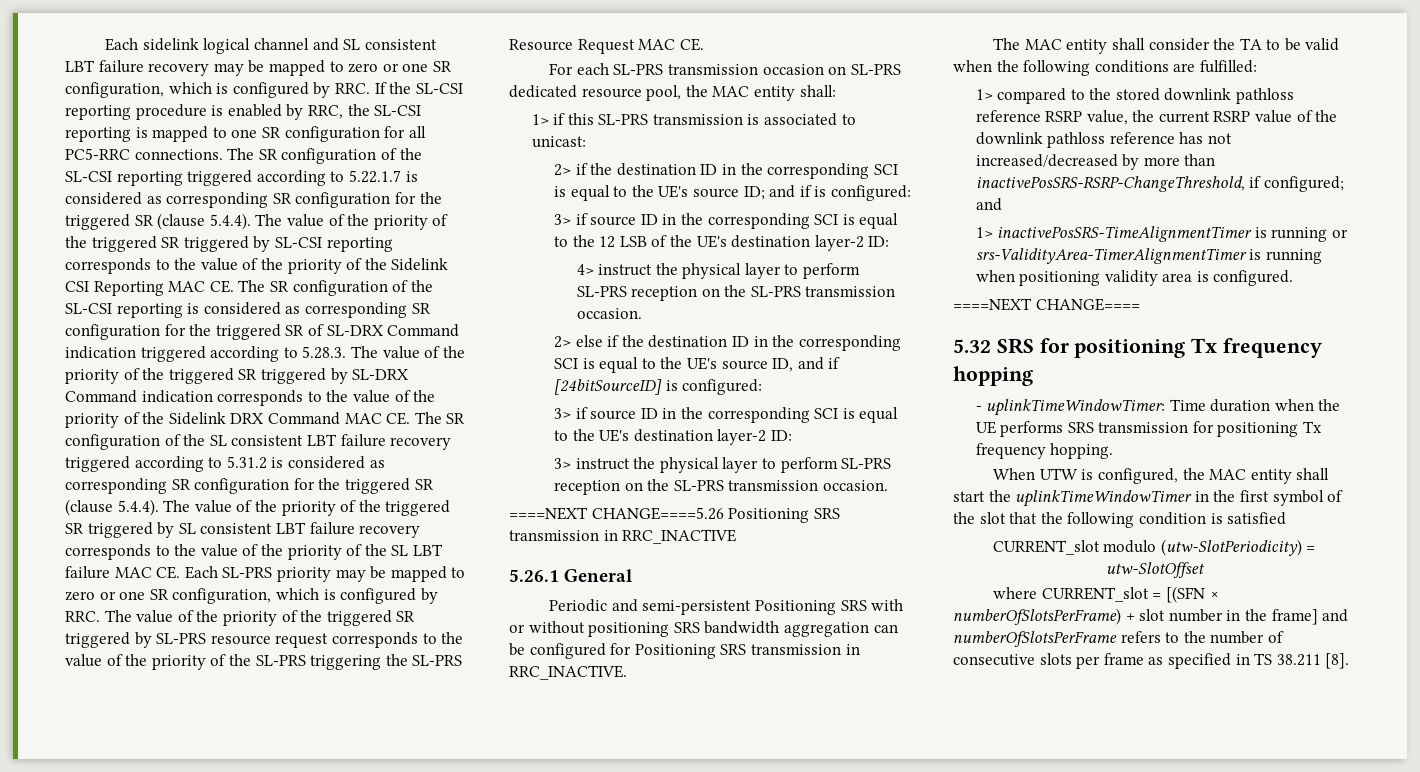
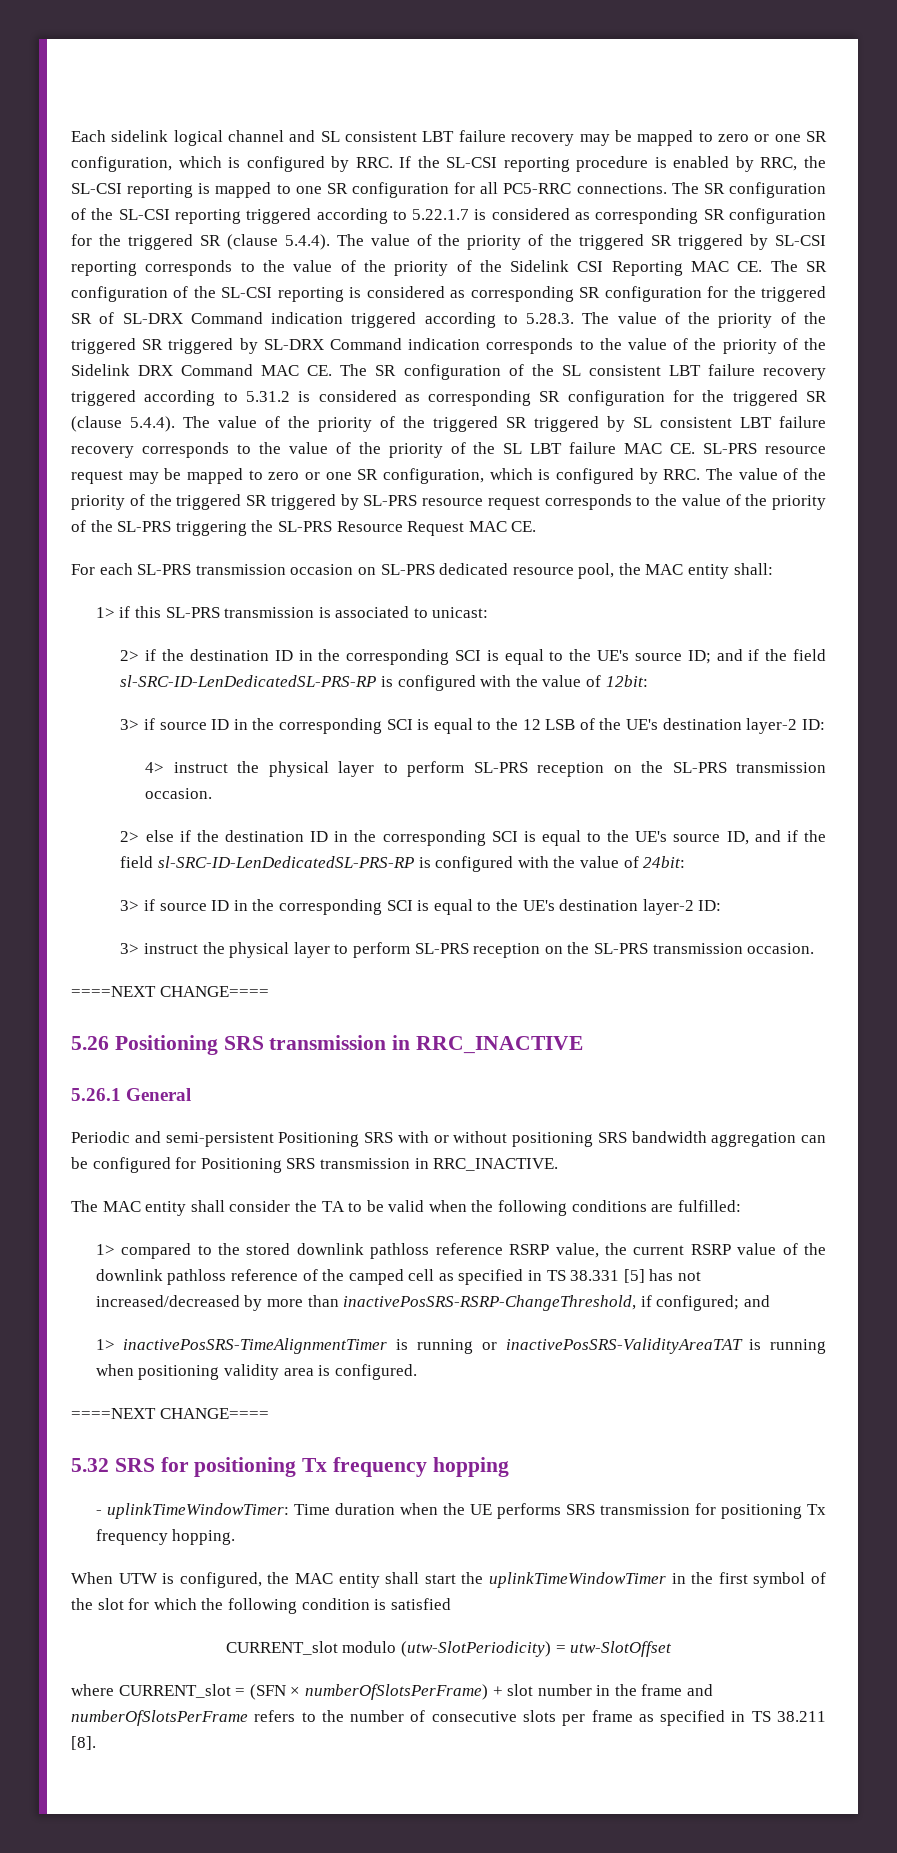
- The SR configuration of the SL-CSI reporting triggered according to 5.22.1.7 is considered as corresponding SR configuration for the triggered SR (clause 5.4.4). The value of the priority of the triggered SR triggered by SL-CSI reporting corresponds to the value of the priority of the Sidelink CSI Reporting MAC CE. The SR configuration of the SL-CSI reporting is considered as corresponding SR configuration for the triggered SR of SL-DRX Command indication triggered according to 5.28.3. The value of the priority of the triggered SR triggered by SL-DRX Command indication corresponds to the value of the priority of the Sidelink DRX Command MAC CE. The SR configuration of the SL consistent LBT failure recovery triggered according to 5.31.2 is considered as corresponding SR configuration for the triggered SR (clause 5.4.4). The value of the priority of the triggered SR triggered by SL consistent LBT failure recovery corresponds to the value of the priority of the SL LBT failure MAC CE. Each SL-PRS priority may be mapped to zero or one SR configuration, which is configured by RRC. The value of the priority of the triggered SR triggered by SL-PRS resource request corresponds to the value of the priority of the SL-PRS triggering the SL-PRS Resource Request MAC CE.
+ The SR configuration of the SL-CSI reporting triggered according to 5.22.1.7 is considered as corresponding SR configuration for the triggered SR (clause 5.4.4). The value of the priority of the triggered SR triggered by SL-CSI reporting corresponds to the value of the priority of the Sidelink CSI Reporting MAC CE. The SR configuration of the SL-CSI reporting is considered as corresponding SR configuration for the triggered SR of SL-DRX Command indication triggered according to 5.28.3. The value of the priority of the triggered SR triggered by SL-DRX Command indication corresponds to the value of the priority of the Sidelink DRX Command MAC CE. The SR configuration of the SL consistent LBT failure recovery triggered according to 5.31.2 is considered as corresponding SR configuration for the triggered SR (clause 5.4.4). The value of the priority of the triggered SR triggered by SL consistent LBT failure recovery corresponds to the value of the priority of the SL LBT failure MAC CE. SL-PRS resource request may be mapped to zero or one SR configuration, which is configured by RRC. The value of the priority of the triggered SR triggered by SL-PRS resource request corresponds to the value of the priority of the SL-PRS triggering the SL-PRS Resource Request MAC CE.
- 2> if the destination ID in the corresponding SCI is equal to the UE's source ID; and if is configured:
+ 2> if the destination ID in the corresponding SCI is equal to the UE's source ID; and if the field sl-SRC-ID-LenDedicatedSL-PRS-RP is configured with the value of 12bit:
- 2> else if the destination ID in the corresponding SCI is equal to the UE's source ID, and if [24bitSourceID] is configured:
+ 2> else if the destination ID in the corresponding SCI is equal to the UE's source ID, and if the field sl-SRC-ID-LenDedicatedSL-PRS-RP is configured with the value of 24bit:
  3> instruct the physical layer to perform SL-PRS reception on the SL-PRS transmission occasion.
- ====NEXT CHANGE====5.26 Positioning SRS transmission in RRC_INACTIVE
+ ====NEXT CHANGE====
+ 5.26 Positioning SRS transmission in RRC_INACTIVE
- 1> compared to the stored downlink pathloss reference RSRP value, the current RSRP value of the downlink pathloss reference has not increased/decreased by more than inactivePosSRS-RSRP-ChangeThreshold, if configured; and
+ 1> compared to the stored downlink pathloss reference RSRP value, the current RSRP value of the downlink pathloss reference of the camped cell as specified in TS 38.331 [5] has not increased/decreased by more than inactivePosSRS-RSRP-ChangeThreshold, if configured; and
- 1> inactivePosSRS-TimeAlignmentTimer is running or srs-ValidityArea-TimerAlignmentTimer is running when positioning validity area is configured.
+ 1> inactivePosSRS-TimeAlignmentTimer is running or inactivePosSRS-ValidityAreaTAT is running when positioning validity area is configured.
- When UTW is configured, the MAC entity shall start the uplinkTimeWindowTimer in the first symbol of the slot that the following condition is satisfied
+ When UTW is configured, the MAC entity shall start the uplinkTimeWindowTimer in the first symbol of the slot for which the following condition is satisfied
- where CURRENT_slot = [(SFN × numberOfSlotsPerFrame) + slot number in the frame] and numberOfSlotsPerFrame refers to the number of consecutive slots per frame as specified in TS 38.211 [8].
+ where CURRENT_slot = (SFN × numberOfSlotsPerFrame) + slot number in the frame and numberOfSlotsPerFrame refers to the number of consecutive slots per frame as specified in TS 38.211 [8].

